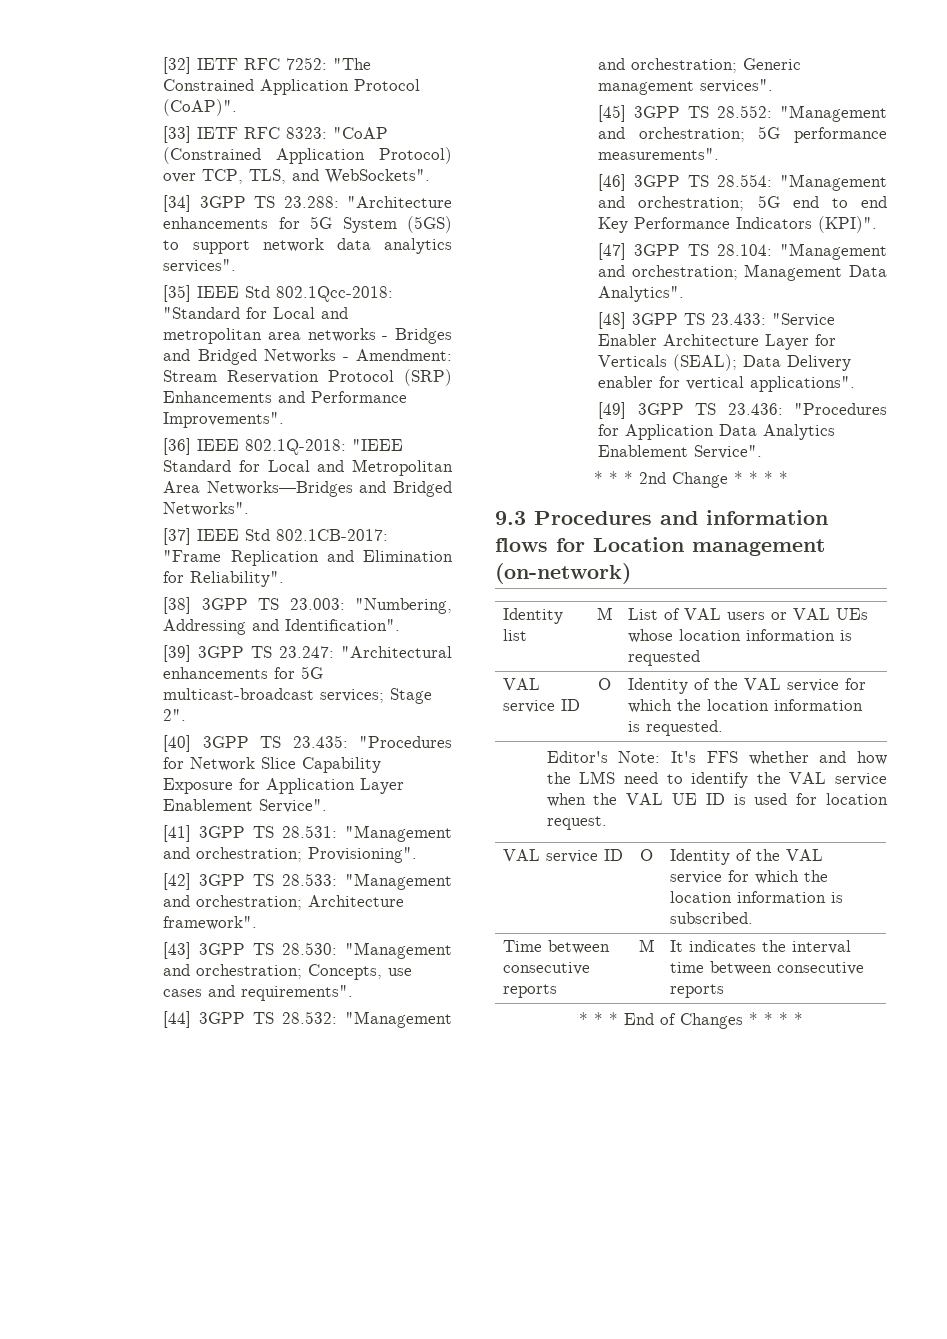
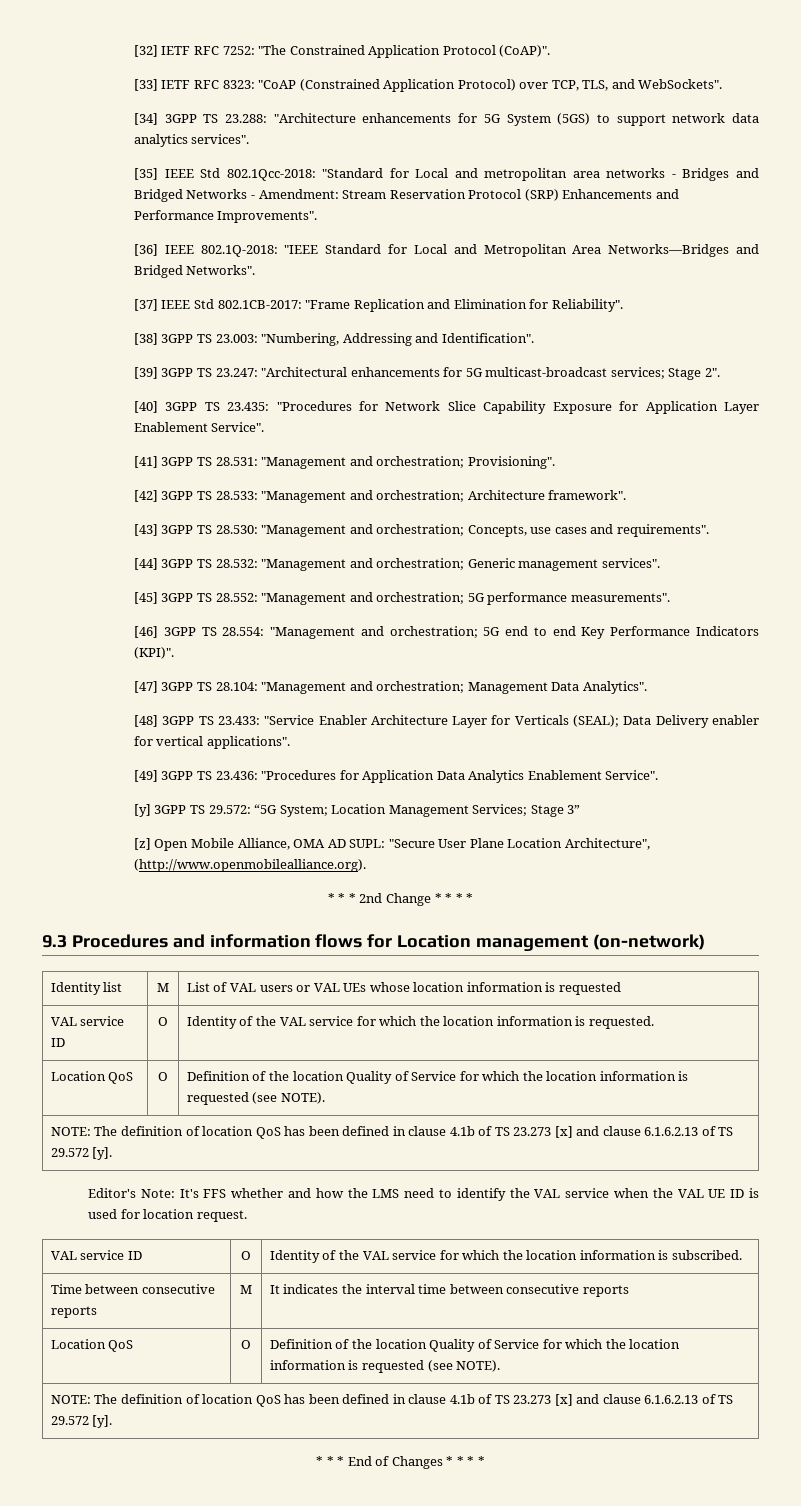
+ [y] 3GPP TS 29.572: “5G System; Location Management Services; Stage 3”
+ [z] Open Mobile Alliance, OMA AD SUPL: "Secure User Plane Location Architecture", (http://www.openmobilealliance.org).
  VAL service ID | O | Identity of the VAL service for which the location information is requested.
+ Location QoS | O | Definition of the location Quality of Service for which the location information is requested (see NOTE).
+ NOTE: The definition of location QoS has been defined in clause 4.1b of TS 23.273 [x] and clause 6.1.6.2.13 of TS 29.572 [y].
  Time between consecutive reports | M | It indicates the interval time between consecutive reports
+ Location QoS | O | Definition of the location Quality of Service for which the location information is requested (see NOTE).
+ NOTE: The definition of location QoS has been defined in clause 4.1b of TS 23.273 [x] and clause 6.1.6.2.13 of TS 29.572 [y].

